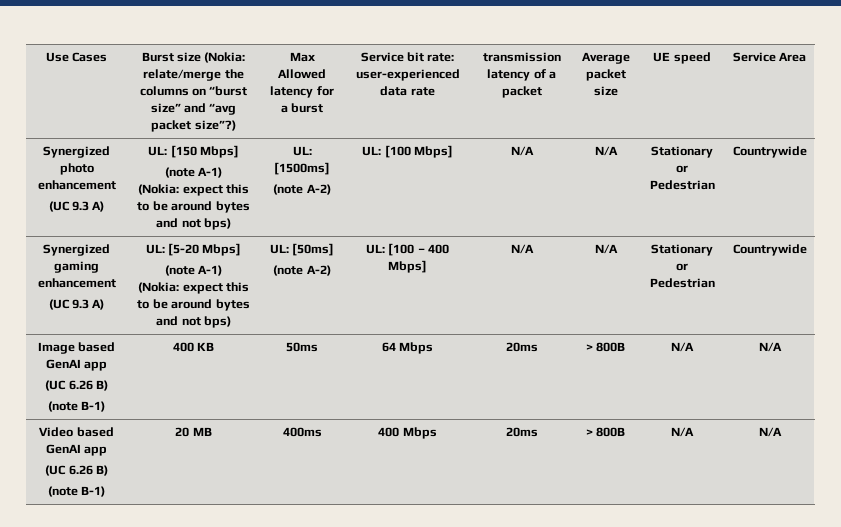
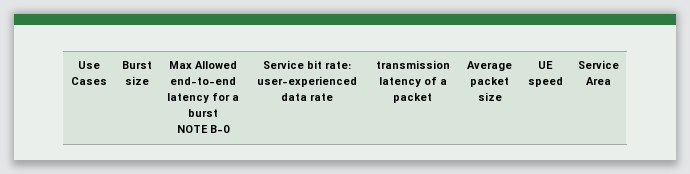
- Use Cases | Burst size (Nokia: relate/merge the columns on “burst size” and “avg packet size”?) | Max Allowed latency for a burst | Service bit rate: user-experienced data rate | transmission latency of a packet | Average packet size | UE speed | Service Area
+ Use Cases | Burst size | Max Allowed end-to-end latency for a burst
+ NOTE B-0 | Service bit rate: user-experienced data rate | transmission latency of a packet | Average packet size | UE speed | Service Area
- Synergized photo enhancement
- (UC 9.3 A) | UL: [150 Mbps]
- (note A-1)
- (Nokia: expect this to be around bytes and not bps) | UL: [1500ms]
- (note A-2) | UL: [100 Mbps] | N/A | N/A | Stationary or Pedestrian | Countrywide
- Synergized gaming enhancement
- (UC 9.3 A) | UL: [5-20 Mbps]
- (note A-1)
- (Nokia: expect this to be around bytes and not bps) | UL: [50ms]
- (note A-2) | UL: [100 – 400 Mbps] | N/A | N/A | Stationary or Pedestrian | Countrywide
- Image based GenAI app
- (UC 6.26 B)
- (note B-1) | 400 KB | 50ms | 64 Mbps | 20ms | > 800B | N/A | N/A
- Video based GenAI app
- (UC 6.26 B)
- (note B-1) | 20 MB | 400ms | 400 Mbps | 20ms | > 800B | N/A | N/A

